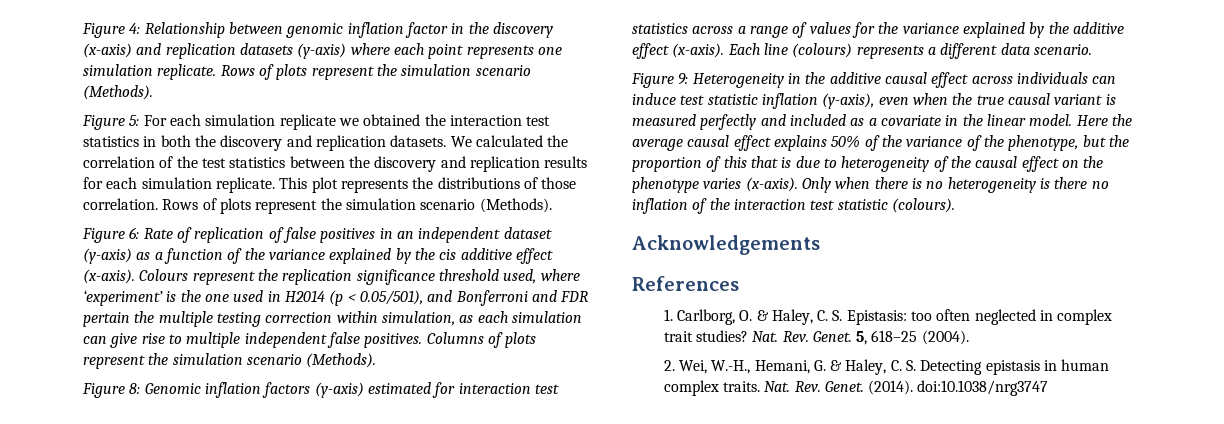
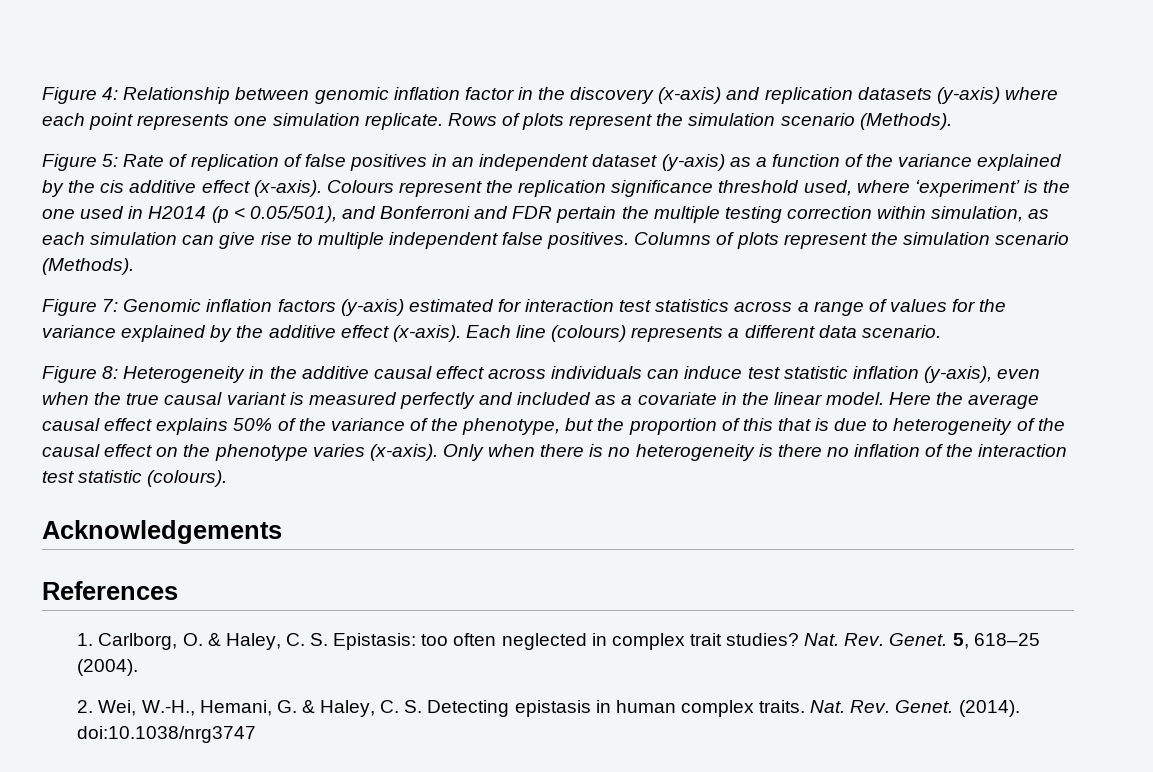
- Figure 5: For each simulation replicate we obtained the interaction test statistics in both the discovery and replication datasets. We calculated the correlation of the test statistics between the discovery and replication results for each simulation replicate. This plot represents the distributions of those correlation. Rows of plots represent the simulation scenario (Methods).
- Figure 6: Rate of replication of false positives in an independent dataset (y-axis) as a function of the variance explained by the cis additive effect (x-axis).
+ Figure 5: Rate of replication of false positives in an independent dataset (y-axis) as a function of the variance explained by the cis additive effect (x-axis).
- Figure 8: Genomic inflation factors (y-axis) estimated for interaction test statistics across a range of values for the variance explained by the additive effect (x-axis).
+ Figure 7: Genomic inflation factors (y-axis) estimated for interaction test statistics across a range of values for the variance explained by the additive effect (x-axis).
- Figure 9: Heterogeneity in the additive causal effect across individuals can induce test statistic inflation (y-axis), even when the true causal variant is measured perfectly and included as a covariate in the linear model.
+ Figure 8: Heterogeneity in the additive causal effect across individuals can induce test statistic inflation (y-axis), even when the true causal variant is measured perfectly and included as a covariate in the linear model.

